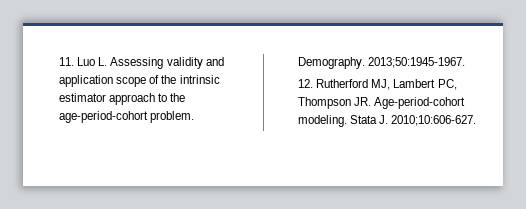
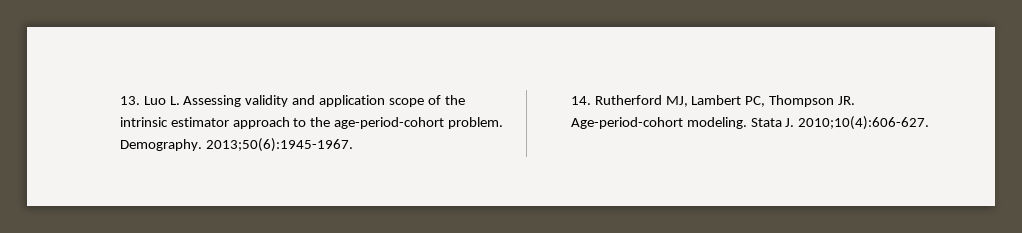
- 11. Luo L. Assessing validity and application scope of the intrinsic estimator approach to the age-period-cohort problem.
+ 13. Luo L. Assessing validity and application scope of the intrinsic estimator approach to the age-period-cohort problem.
- 2013;50:1945-1967.
- 12. Rutherford MJ, Lambert PC, Thompson JR. Age-period-cohort modeling.
+ 2013;50(6):1945-1967.
+ 14. Rutherford MJ, Lambert PC, Thompson JR. Age-period-cohort modeling.
- Stata J. 2010;10:606-627.
+ Stata J. 2010;10(4):606-627.

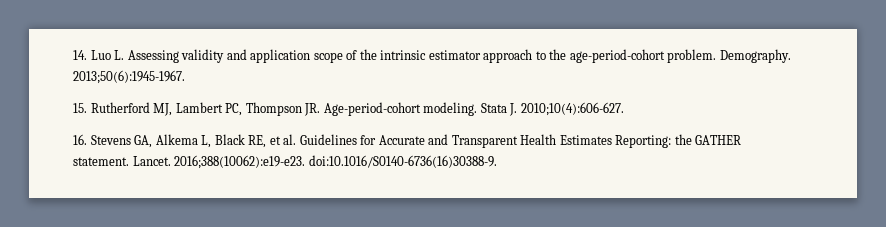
- 13. Luo L. Assessing validity and application scope of the intrinsic estimator approach to the age-period-cohort problem.
+ 14. Luo L. Assessing validity and application scope of the intrinsic estimator approach to the age-period-cohort problem.
- 14. Rutherford MJ, Lambert PC, Thompson JR. Age-period-cohort modeling.
+ 15. Rutherford MJ, Lambert PC, Thompson JR. Age-period-cohort modeling.
+ 16. Stevens GA, Alkema L, Black RE, et al. Guidelines for Accurate and Transparent Health Estimates Reporting: the GATHER statement. Lancet. 2016;388(10062):e19-e23. doi:10.1016/S0140-6736(16)30388-9.

